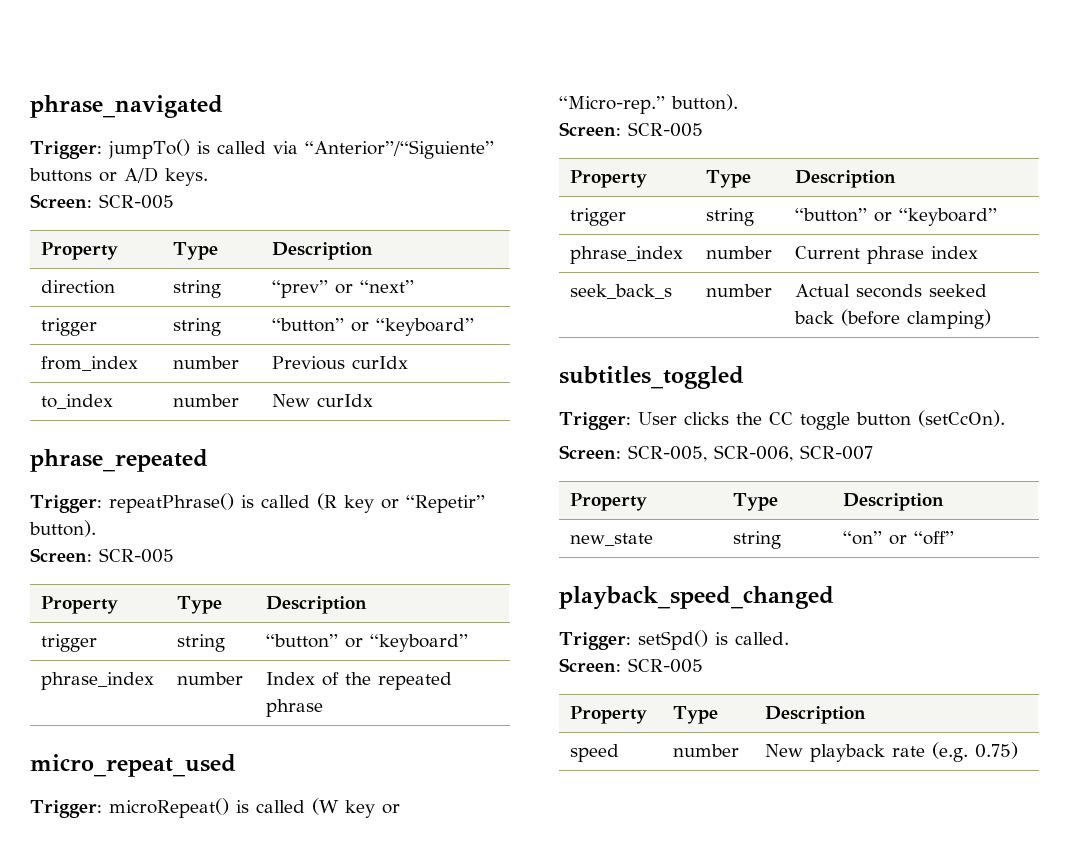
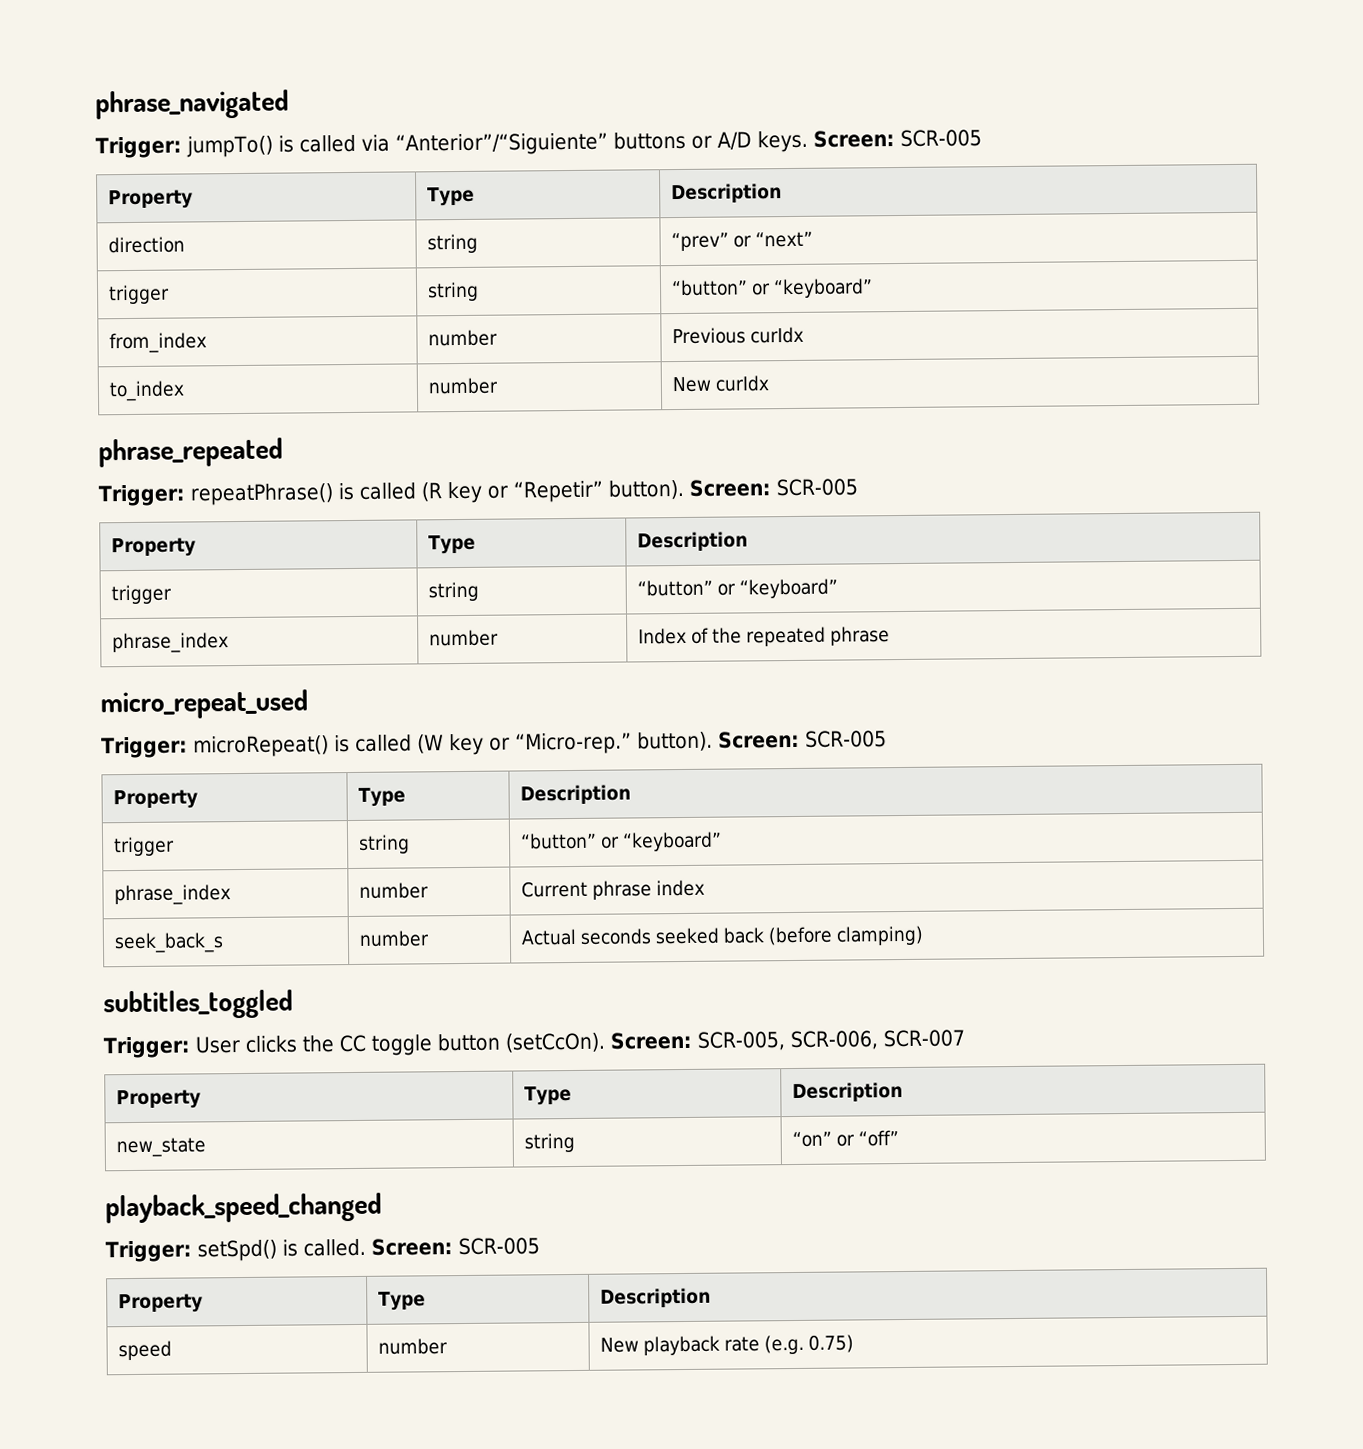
- Trigger: jumpTo() is called via “Anterior”/“Siguiente” buttons or A/D keys.
- Screen: SCR-005
+ Trigger: jumpTo() is called via “Anterior”/“Siguiente” buttons or A/D keys. Screen: SCR-005
- Trigger: repeatPhrase() is called (R key or “Repetir” button).
- Screen: SCR-005
+ Trigger: repeatPhrase() is called (R key or “Repetir” button). Screen: SCR-005
- Trigger: microRepeat() is called (W key or “Micro-rep.” button).
- Screen: SCR-005
+ Trigger: microRepeat() is called (W key or “Micro-rep.” button). Screen: SCR-005
- Trigger: User clicks the CC toggle button (setCcOn).
- Screen: SCR-005, SCR-006, SCR-007
+ Trigger: User clicks the CC toggle button (setCcOn). Screen: SCR-005, SCR-006, SCR-007
- Trigger: setSpd() is called.
- Screen: SCR-005
+ Trigger: setSpd() is called. Screen: SCR-005

